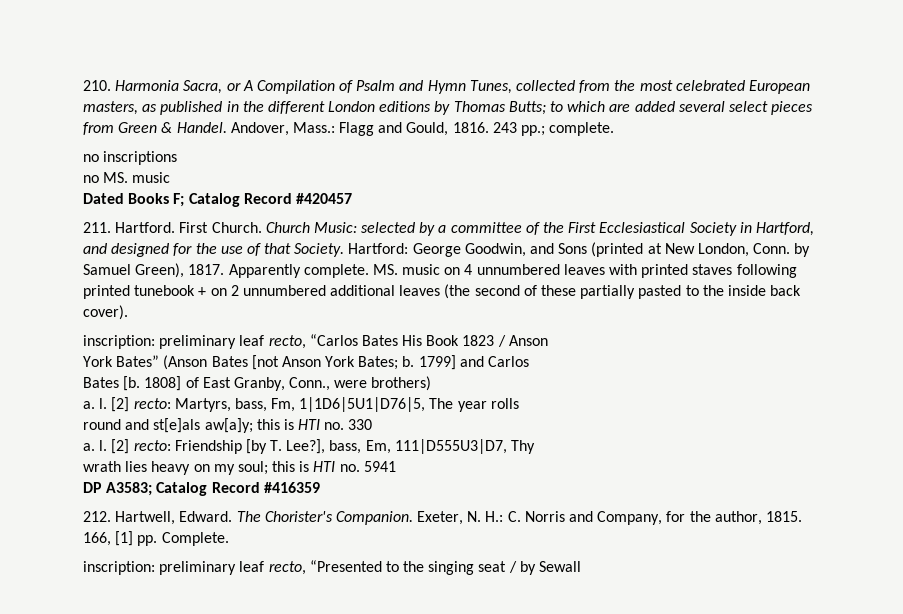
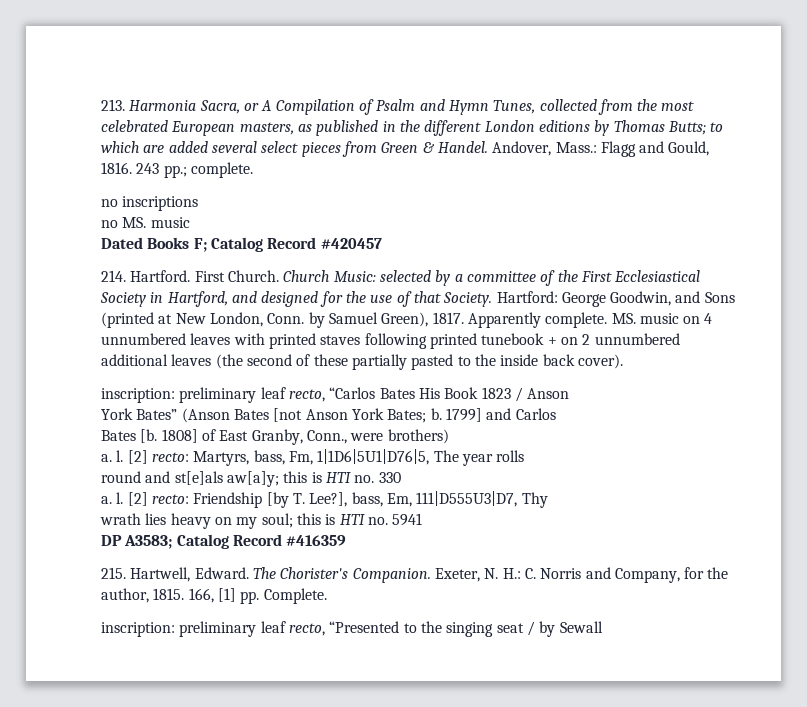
- 210. Harmonia Sacra, or A Compilation of Psalm and Hymn Tunes, collected from the most celebrated European masters, as published in the different London editions by Thomas Butts; to which are added several select pieces from Green & Handel.
+ 213. Harmonia Sacra, or A Compilation of Psalm and Hymn Tunes, collected from the most celebrated European masters, as published in the different London editions by Thomas Butts; to which are added several select pieces from Green & Handel.
- 211. Hartford.
+ 214. Hartford.
- 212. Hartwell, Edward.
+ 215. Hartwell, Edward.

